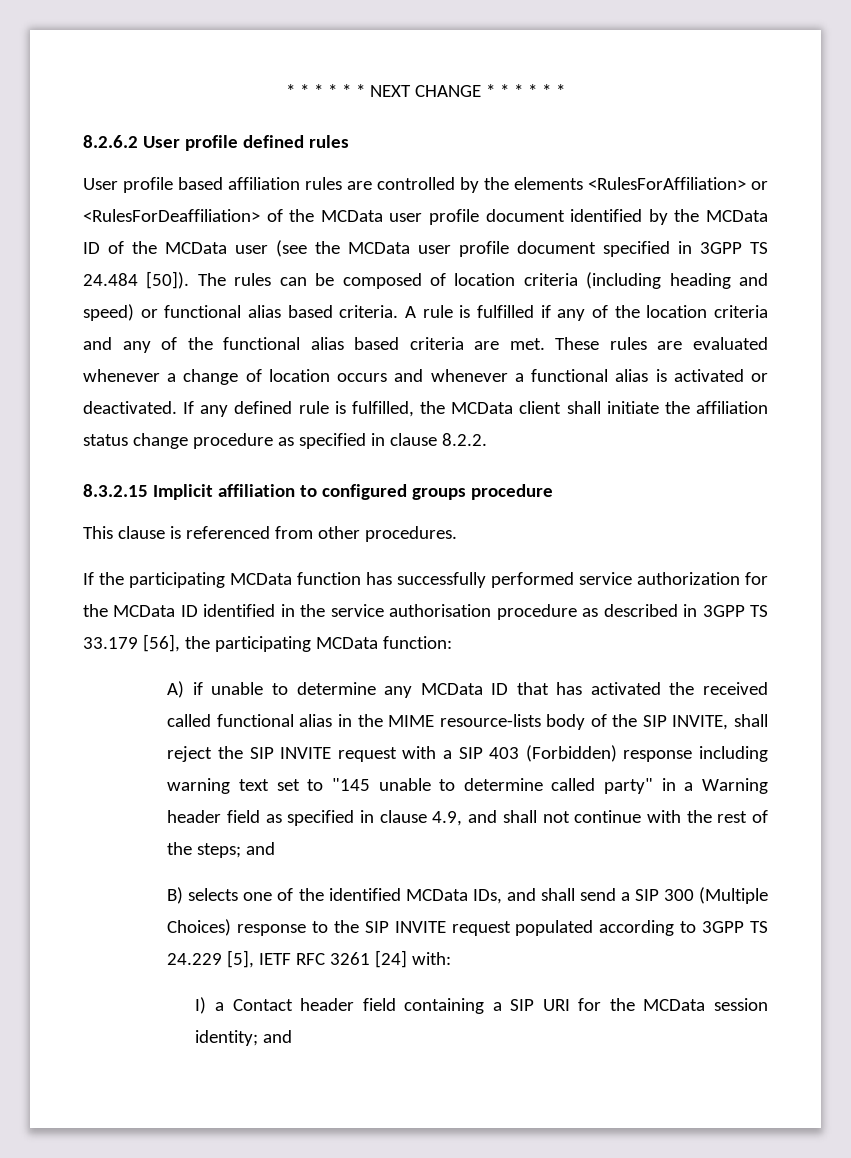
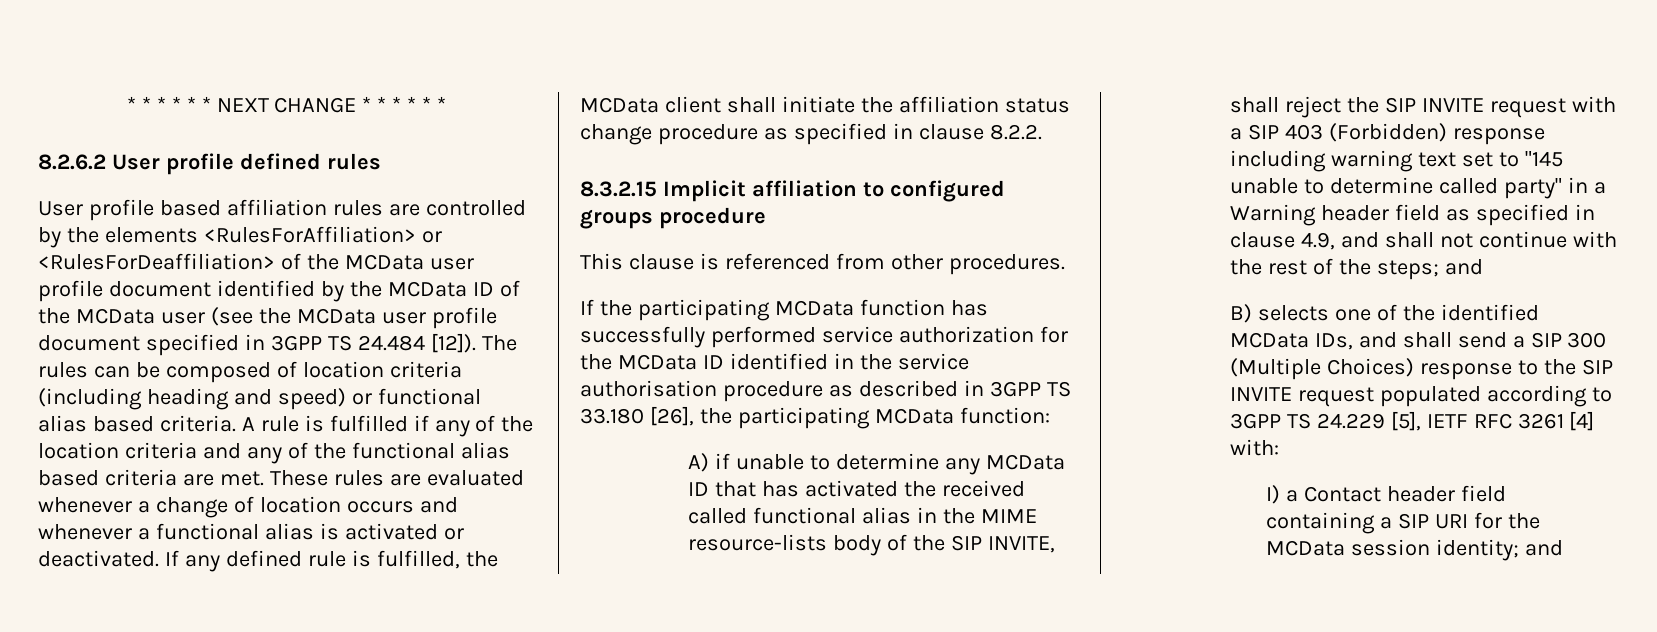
- User profile based affiliation rules are controlled by the elements <RulesForAffiliation> or <RulesForDeaffiliation> of the MCData user profile document identified by the MCData ID of the MCData user (see the MCData user profile document specified in 3GPP TS 24.484 [50]).
+ User profile based affiliation rules are controlled by the elements <RulesForAffiliation> or <RulesForDeaffiliation> of the MCData user profile document identified by the MCData ID of the MCData user (see the MCData user profile document specified in 3GPP TS 24.484 [12]).
- If the participating MCData function has successfully performed service authorization for the MCData ID identified in the service authorisation procedure as described in 3GPP TS 33.179 [56], the participating MCData function:
+ If the participating MCData function has successfully performed service authorization for the MCData ID identified in the service authorisation procedure as described in 3GPP TS 33.180 [26], the participating MCData function:
- B) selects one of the identified MCData IDs, and shall send a SIP 300 (Multiple Choices) response to the SIP INVITE request populated according to 3GPP TS 24.229 [5], IETF RFC 3261 [24] with:
+ B) selects one of the identified MCData IDs, and shall send a SIP 300 (Multiple Choices) response to the SIP INVITE request populated according to 3GPP TS 24.229 [5], IETF RFC 3261 [4] with:

